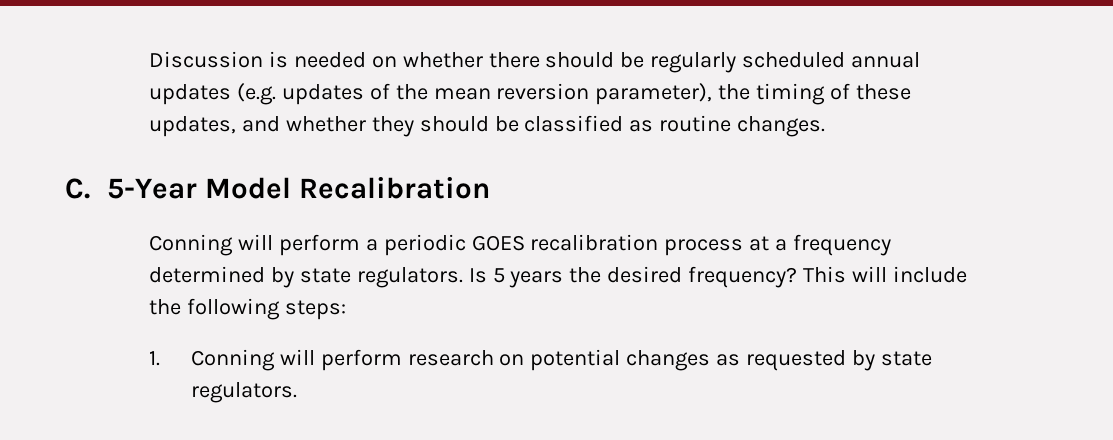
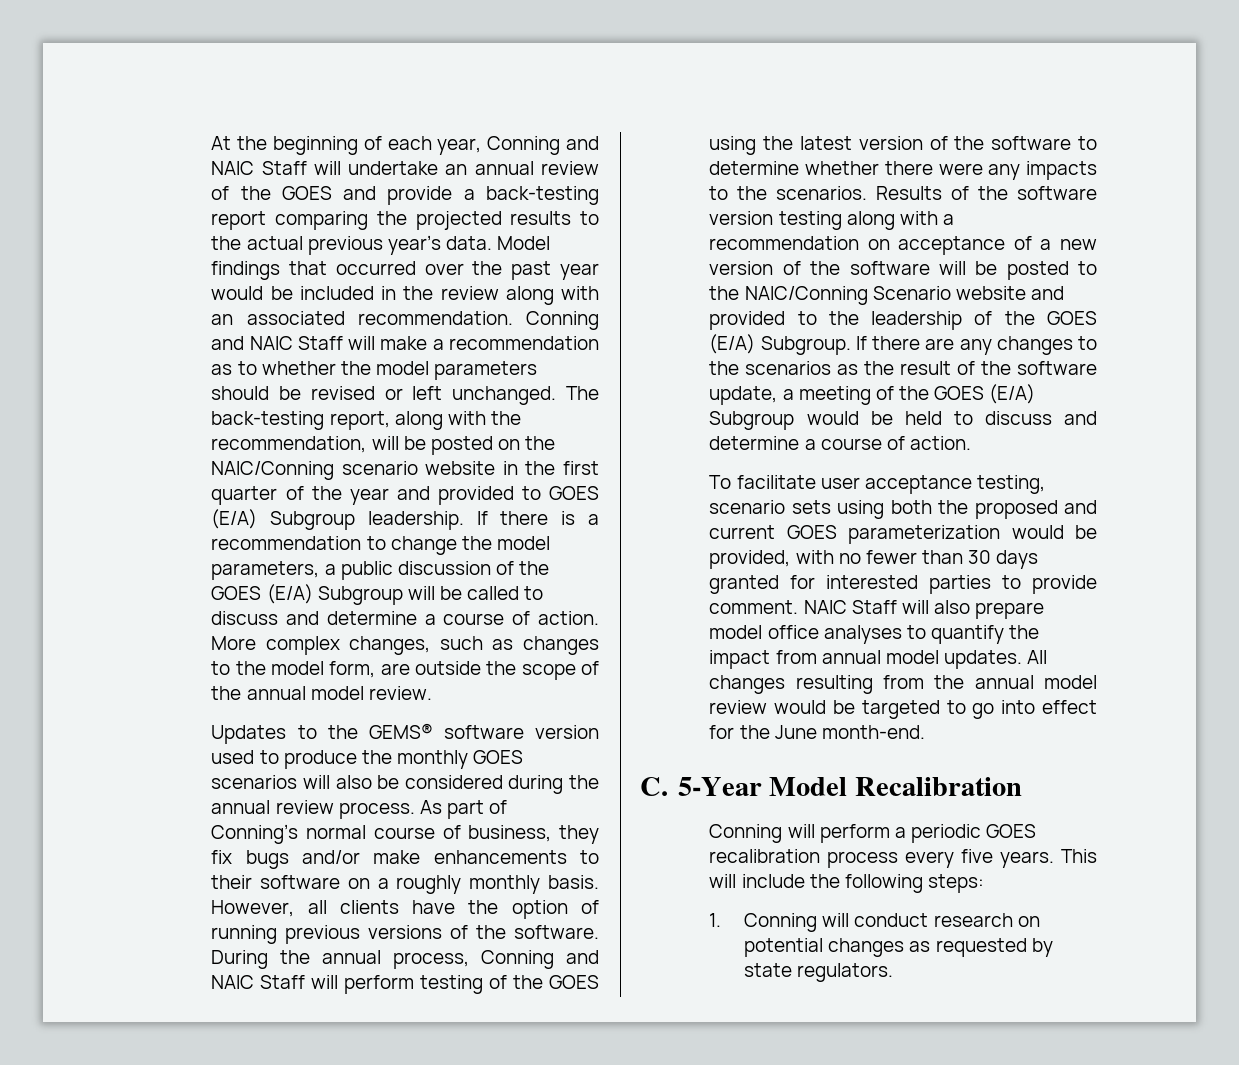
- Discussion is needed on whether there should be regularly scheduled annual updates (e.g. updates of the mean reversion parameter), the timing of these updates, and whether they should be classified as routine changes.
+ At the beginning of each year, Conning and NAIC Staff will undertake an annual review of the GOES and provide a back-testing report comparing the projected results to the actual previous year’s data. Model findings that occurred over the past year would be included in the review along with an associated recommendation. Conning and NAIC Staff will make a recommendation as to whether the model parameters should be revised or left unchanged. The back-testing report, along with the recommendation, will be posted on the NAIC/Conning scenario website in the first quarter of the year and provided to GOES (E/A) Subgroup leadership. If there is a recommendation to change the model parameters, a public discussion of the GOES (E/A) Subgroup will be called to discuss and determine a course of action. More complex changes, such as changes to the model form, are outside the scope of the annual model review.
+ Updates to the GEMS® software version used to produce the monthly GOES scenarios will also be considered during the annual review process. As part of Conning’s normal course of business, they fix bugs and/or make enhancements to their software on a roughly monthly basis. However, all clients have the option of running previous versions of the software. During the annual process, Conning and NAIC Staff will perform testing of the GOES using the latest version of the software to determine whether there were any impacts to the scenarios. Results of the software version testing along with a recommendation on acceptance of a new version of the software will be posted to the NAIC/Conning Scenario website and provided to the leadership of the GOES (E/A) Subgroup. If there are any changes to the scenarios as the result of the software update, a meeting of the GOES (E/A) Subgroup would be held to discuss and determine a course of action.
+ To facilitate user acceptance testing, scenario sets using both the proposed and current GOES parameterization would be provided, with no fewer than 30 days granted for interested parties to provide comment. NAIC Staff will also prepare model office analyses to quantify the impact from annual model updates. All changes resulting from the annual model review would be targeted to go into effect for the June month-end.
- Conning will perform a periodic GOES recalibration process at a frequency determined by state regulators. Is 5 years the desired frequency?
+ Conning will perform a periodic GOES recalibration process every five years.
- 1. Conning will perform research on potential changes as requested by state regulators.
+ 1. Conning will conduct research on potential changes as requested by state regulators.

